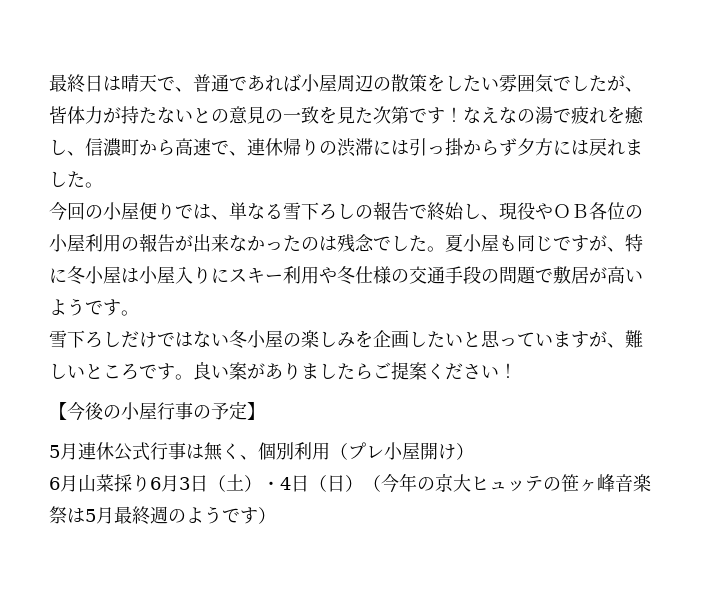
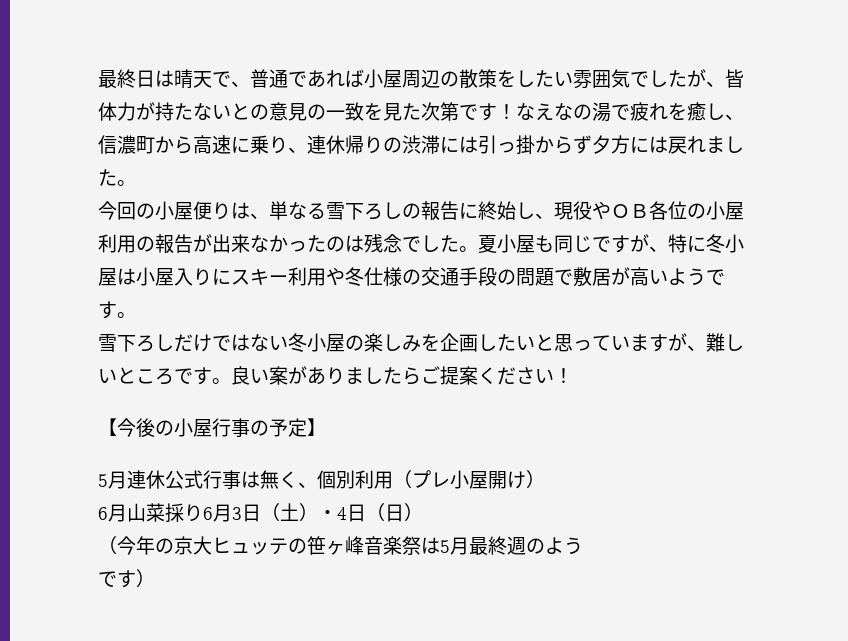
- なえなの湯で疲れを癒し、信濃町から高速で、連休帰りの渋滞には引っ掛からず夕方には戻れました。
+ なえなの湯で疲れを癒し、信濃町から高速に乗り、連休帰りの渋滞には引っ掛からず夕方には戻れました。
- 今回の小屋便りでは、単なる雪下ろしの報告で終始し、現役やＯＢ各位の小屋利用の報告が出来なかったのは残念でした。
+ 今回の小屋便りは、単なる雪下ろしの報告に終始し、現役やＯＢ各位の小屋利用の報告が出来なかったのは残念でした。
- 6月山菜採り6月3日（土）・4日（日）（今年の京大ヒュッテの笹ヶ峰音楽祭は5月最終週のようです）
+ 6月山菜採り6月3日（土）・4日（日）
+ （今年の京大ヒュッテの笹ヶ峰音楽祭は5月最終週のよう
+ です）

